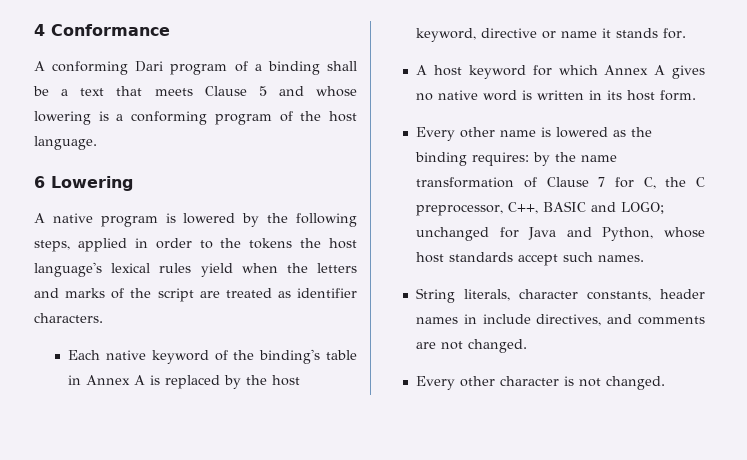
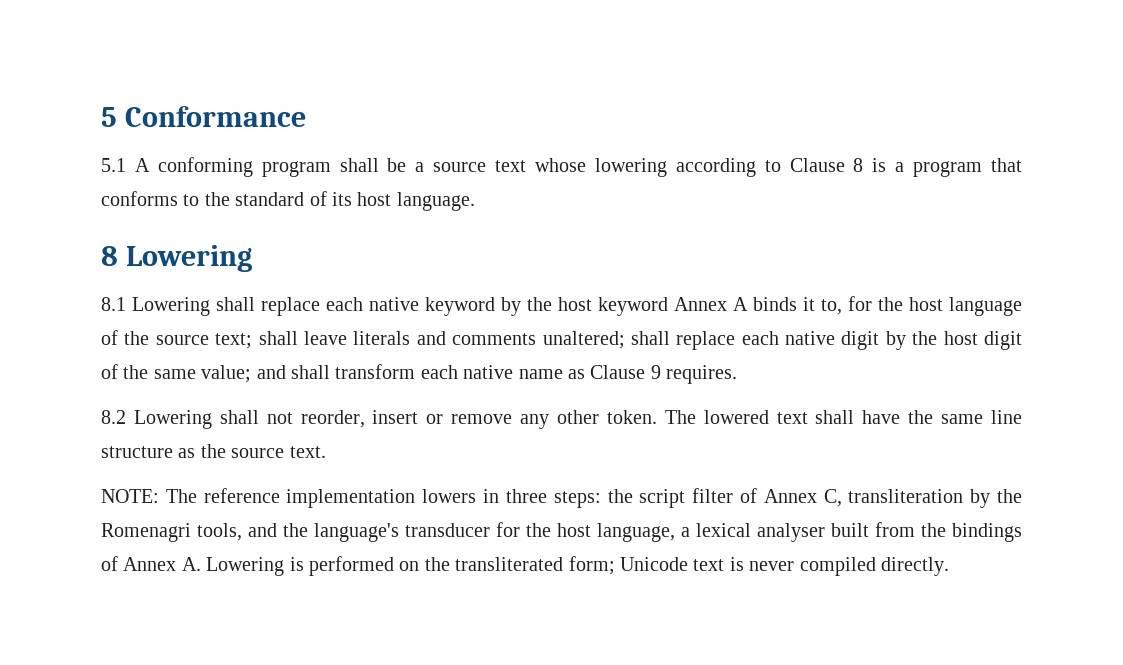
- 4 Conformance
+ 5 Conformance
- A conforming Dari program of a binding shall be a text that meets Clause 5 and whose lowering is a conforming program of the host language.
+ 5.1 A conforming program shall be a source text whose lowering according to Clause 8 is a program that conforms to the standard of its host language.
- 6 Lowering
+ 8 Lowering
- A native program is lowered by the following steps, applied in order to the tokens the host language's lexical rules yield when the letters and marks of the script are treated as identifier characters.
- Each native keyword of the binding's table in Annex A is replaced by the host keyword, directive or name it stands for.
- A host keyword for which Annex A gives no native word is written in its host form.
- Every other name is lowered as the binding requires: by the name transformation of Clause 7 for C, the C preprocessor, C++, BASIC and LOGO; unchanged for Java and Python, whose host standards accept such names.
- String literals, character constants, header names in include directives, and comments are not changed.
- Every other character is not changed.
+ 8.1 Lowering shall replace each native keyword by the host keyword Annex A binds it to, for the host language of the source text; shall leave literals and comments unaltered; shall replace each native digit by the host digit of the same value; and shall transform each native name as Clause 9 requires.
+ 8.2 Lowering shall not reorder, insert or remove any other token. The lowered text shall have the same line structure as the source text.
+ NOTE: The reference implementation lowers in three steps: the script filter of Annex C, transliteration by the Romenagri tools, and the language's transducer for the host language, a lexical analyser built from the bindings of Annex A. Lowering is performed on the transliterated form; Unicode text is never compiled directly.

